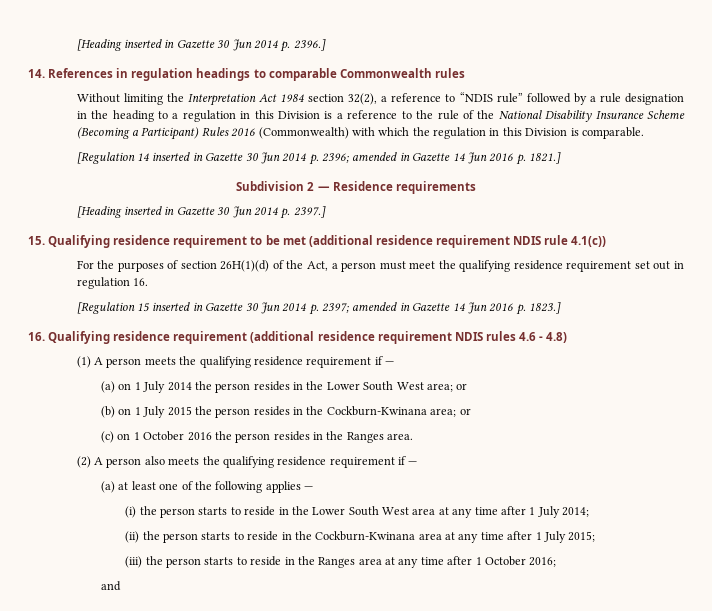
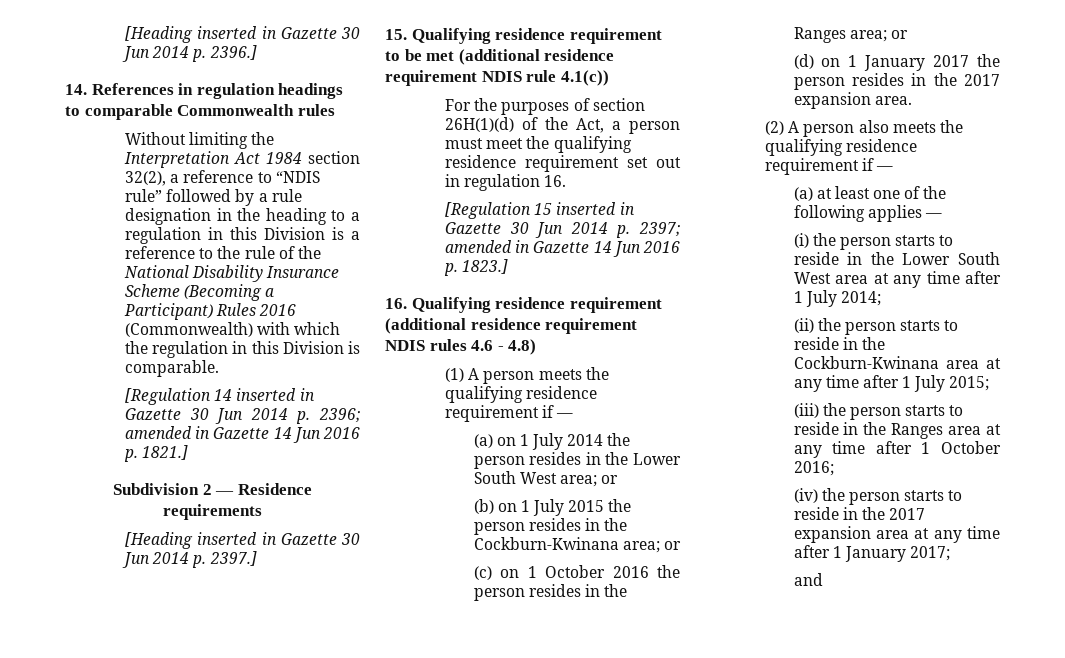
- (c) on 1 October 2016 the person resides in the Ranges area.
+ (c) on 1 October 2016 the person resides in the Ranges area; or
+ (d) on 1 January 2017 the person resides in the 2017 expansion area.
+ (iv) the person starts to reside in the 2017 expansion area at any time after 1 January 2017;

